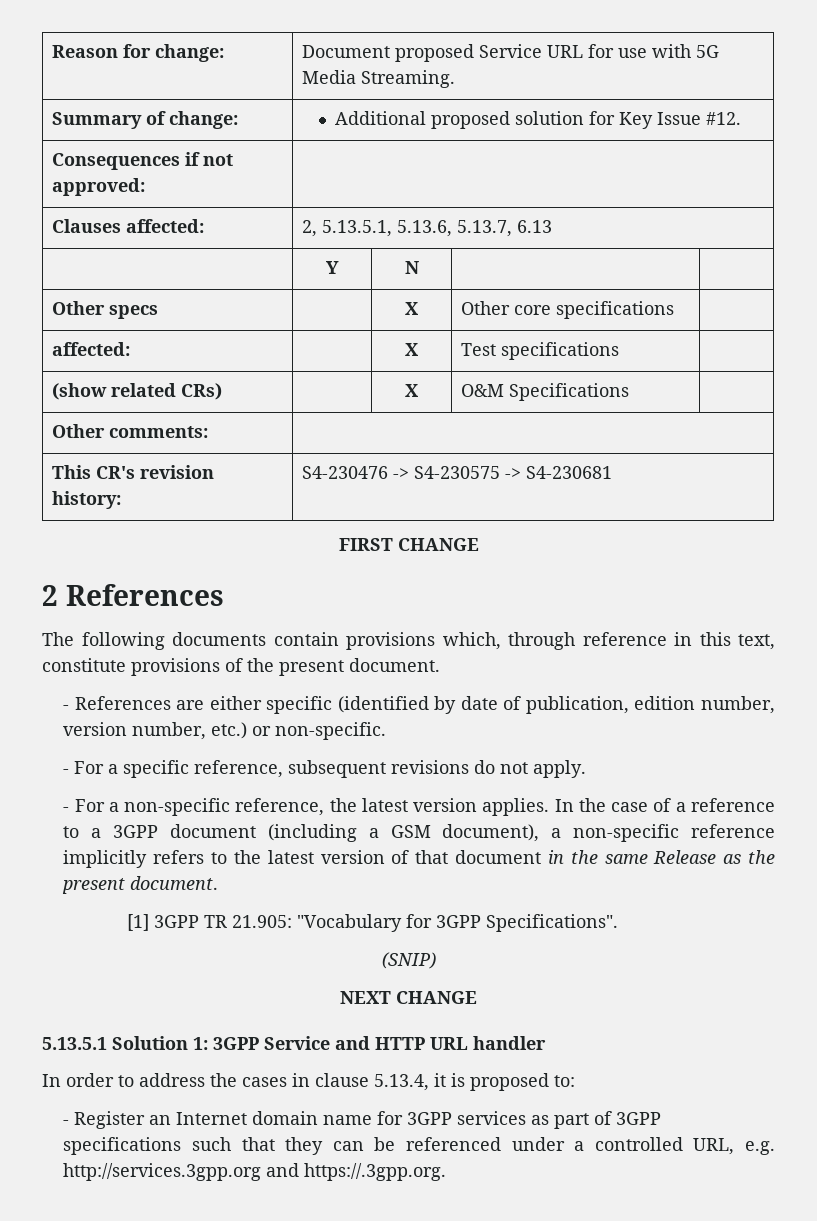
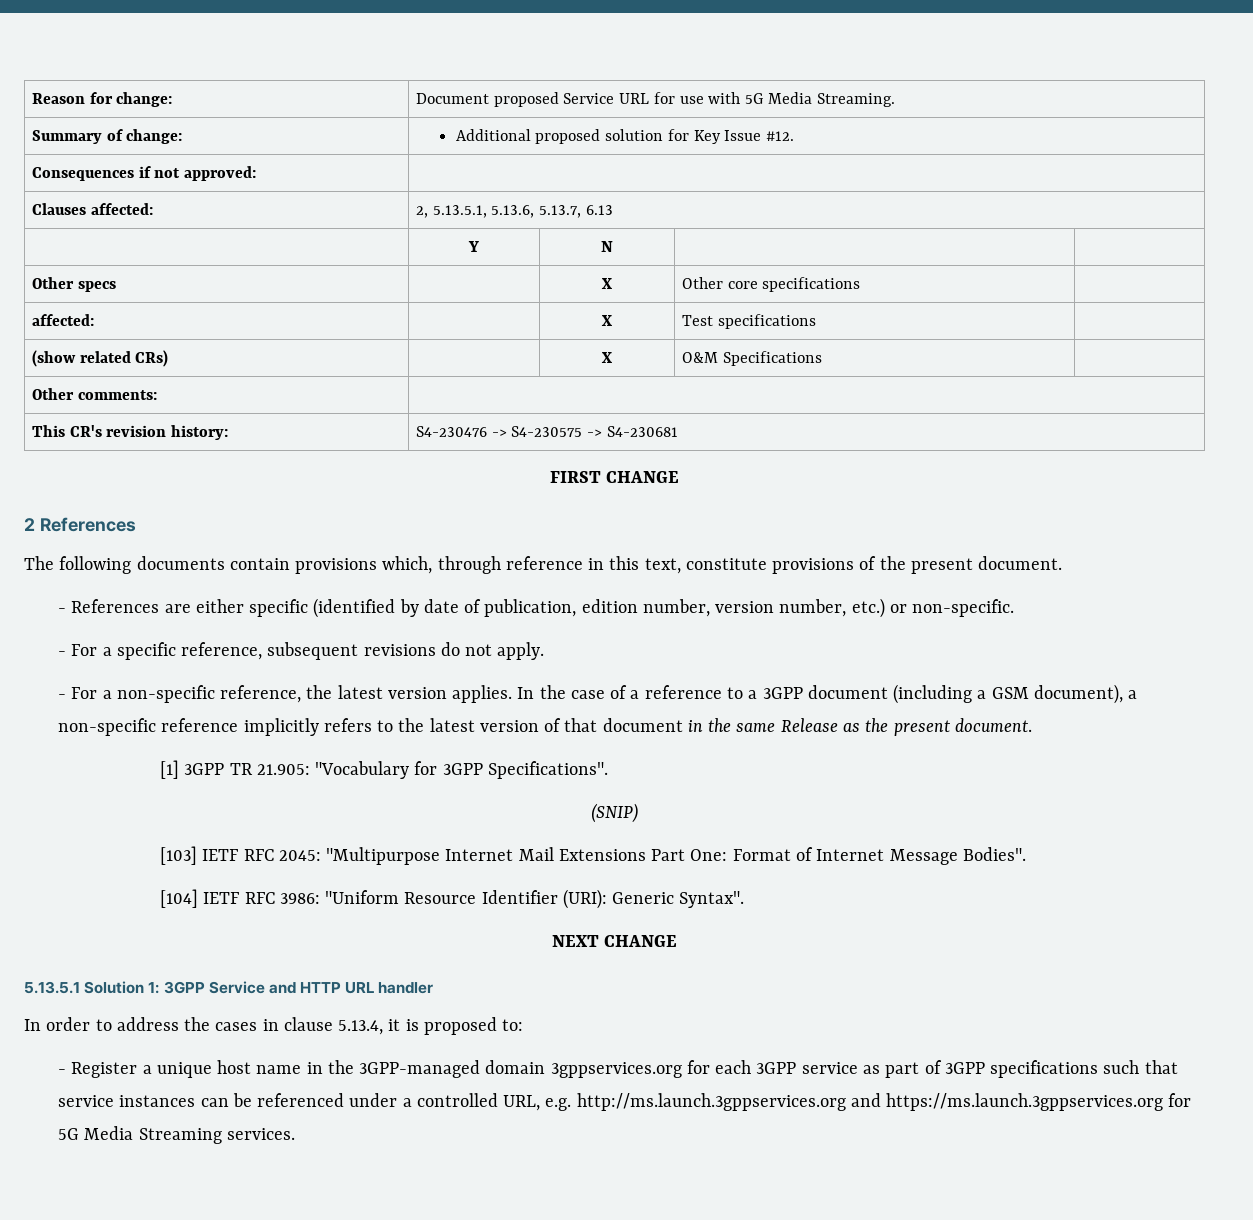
+ [103] IETF RFC 2045: "Multipurpose Internet Mail Extensions Part One: Format of Internet Message Bodies".
+ [104] IETF RFC 3986: "Uniform Resource Identifier (URI): Generic Syntax".
- - Register an Internet domain name for 3GPP services as part of 3GPP specifications such that they can be referenced under a controlled URL, e.g. http://services.3gpp.org and https://.3gpp.org.
+ - Register a unique host name in the 3GPP-managed domain 3gppservices.org for each 3GPP service as part of 3GPP specifications such that service instances can be referenced under a controlled URL, e.g. http://ms.launch.3gppservices.org and https://ms.launch.3gppservices.org for 5G Media Streaming services.

